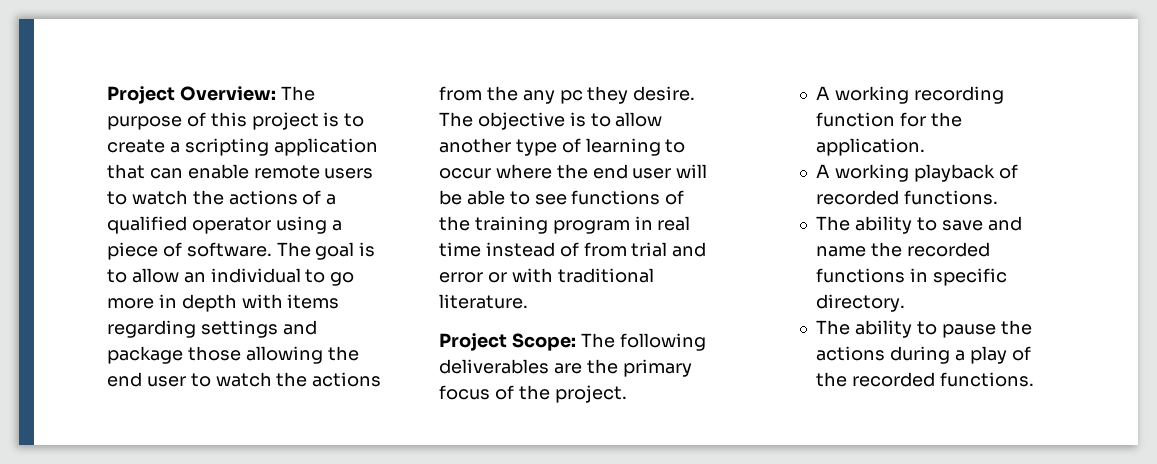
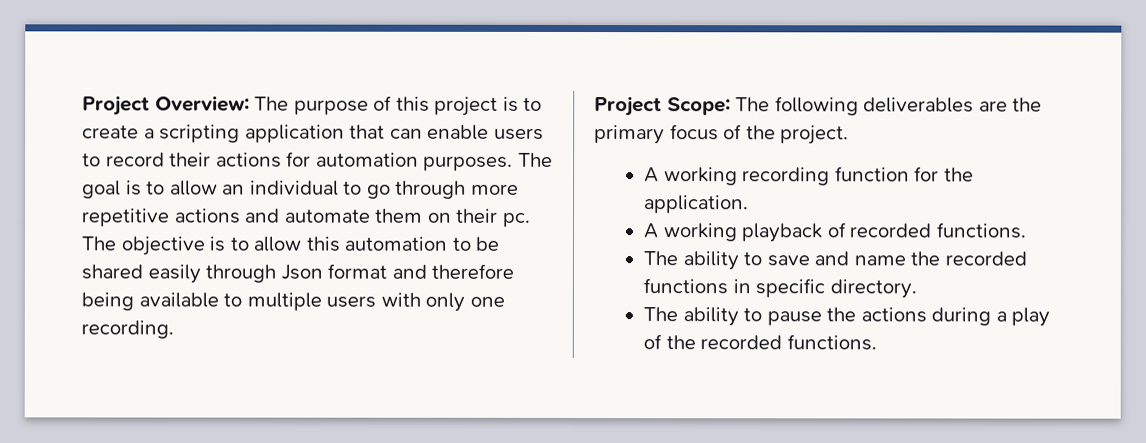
- Project Overview: The purpose of this project is to create a scripting application that can enable remote users to watch the actions of a qualified operator using a piece of software.
+ Project Overview: The purpose of this project is to create a scripting application that can enable users to record their actions for automation purposes.
- The goal is to allow an individual to go more in depth with items regarding settings and package those allowing the end user to watch the actions from the any pc they desire.
+ The goal is to allow an individual to go through more repetitive actions and automate them on their pc.
- The objective is to allow another type of learning to occur where the end user will be able to see functions of the training program in real time instead of from trial and error or with traditional literature.
+ The objective is to allow this automation to be shared easily through Json format and therefore being available to multiple users with only one recording.

